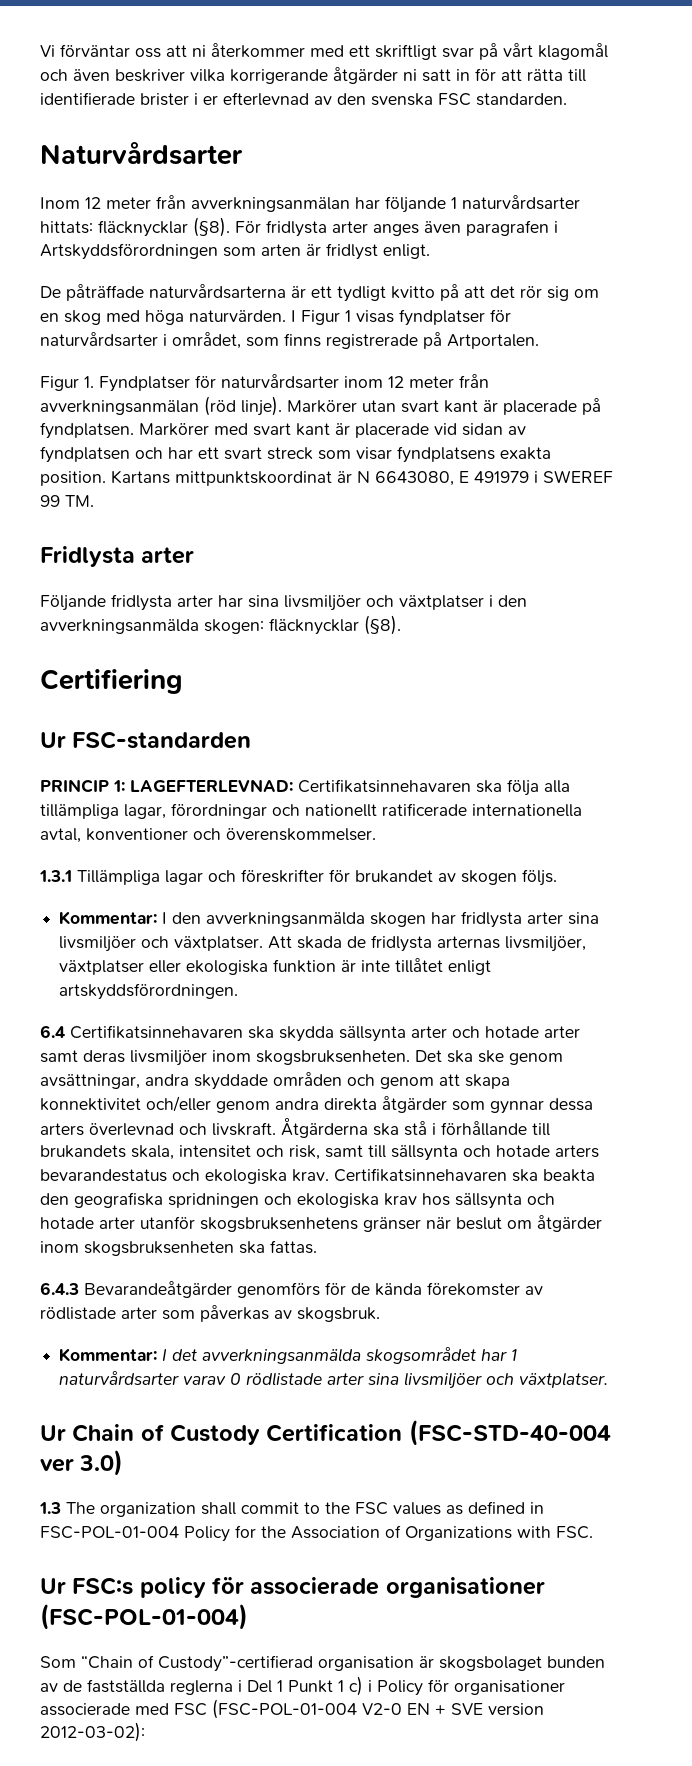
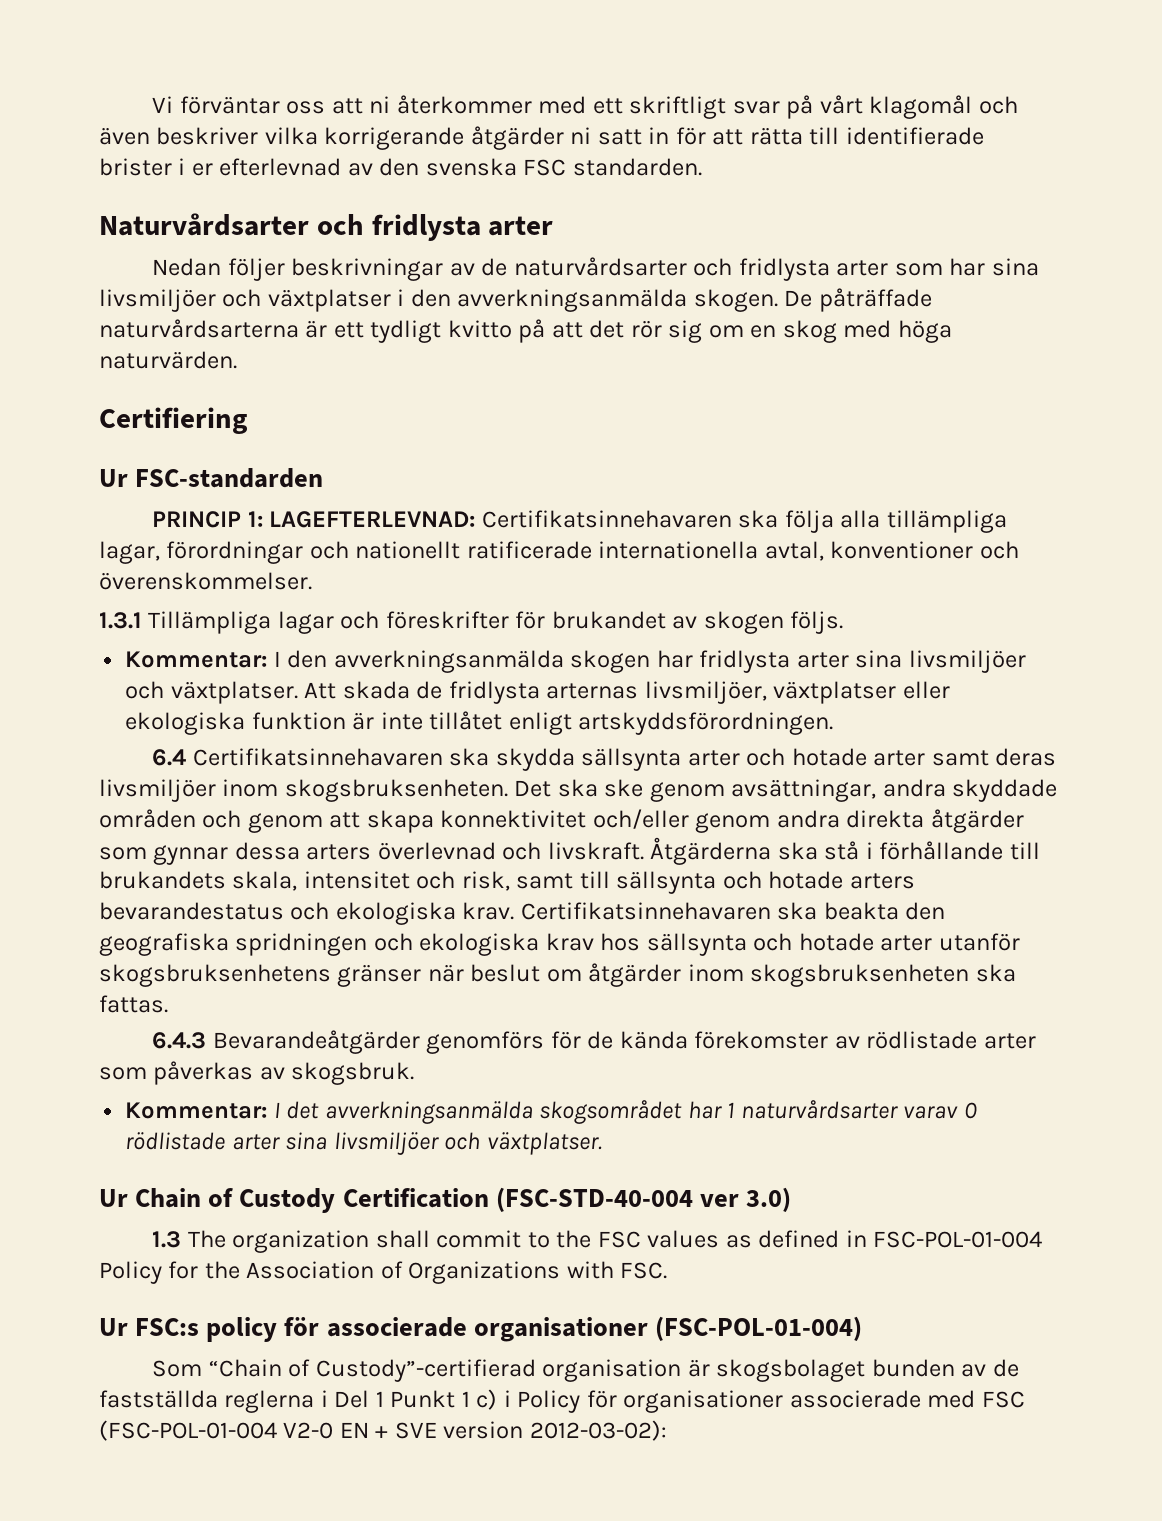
- Naturvårdsarter
- Inom 12 meter från avverkningsanmälan har följande 1 naturvårdsarter hittats: fläcknycklar (§8). För fridlysta arter anges även paragrafen i Artskyddsförordningen som arten är fridlyst enligt.
- De påträffade naturvårdsarterna är ett tydligt kvitto på att det rör sig om en skog med höga naturvärden. I Figur 1 visas fyndplatser för naturvårdsarter i området, som finns registrerade på Artportalen.
- Figur 1. Fyndplatser för naturvårdsarter inom 12 meter från avverkningsanmälan (röd linje). Markörer utan svart kant är placerade på fyndplatsen. Markörer med svart kant är placerade vid sidan av fyndplatsen och har ett svart streck som visar fyndplatsens exakta position. Kartans mittpunktskoordinat är N 6643080, E 491979 i SWEREF 99 TM.
- Fridlysta arter
- Följande fridlysta arter har sina livsmiljöer och växtplatser i den avverkningsanmälda skogen: fläcknycklar (§8).
+ Naturvårdsarter och fridlysta arter
+ Nedan följer beskrivningar av de naturvårdsarter och fridlysta arter som har sina livsmiljöer och växtplatser i den avverkningsanmälda skogen. De påträffade naturvårdsarterna är ett tydligt kvitto på att det rör sig om en skog med höga naturvärden.

